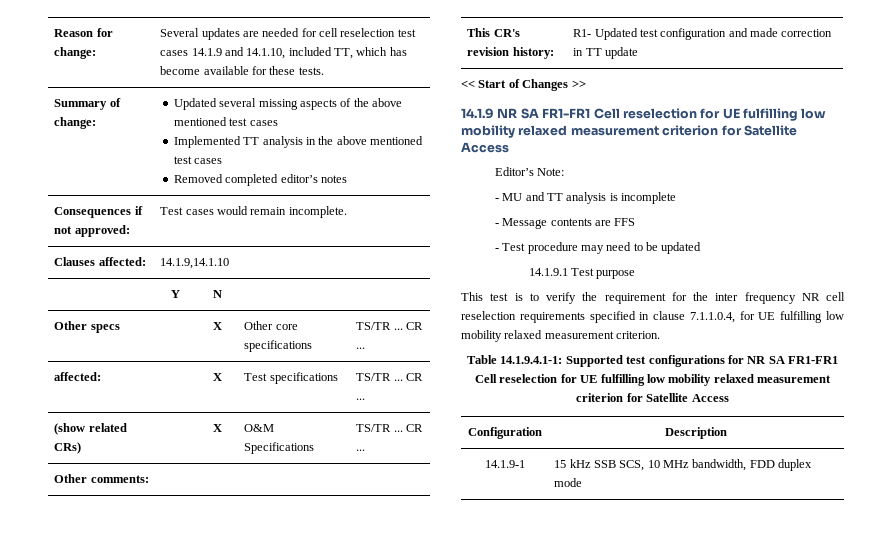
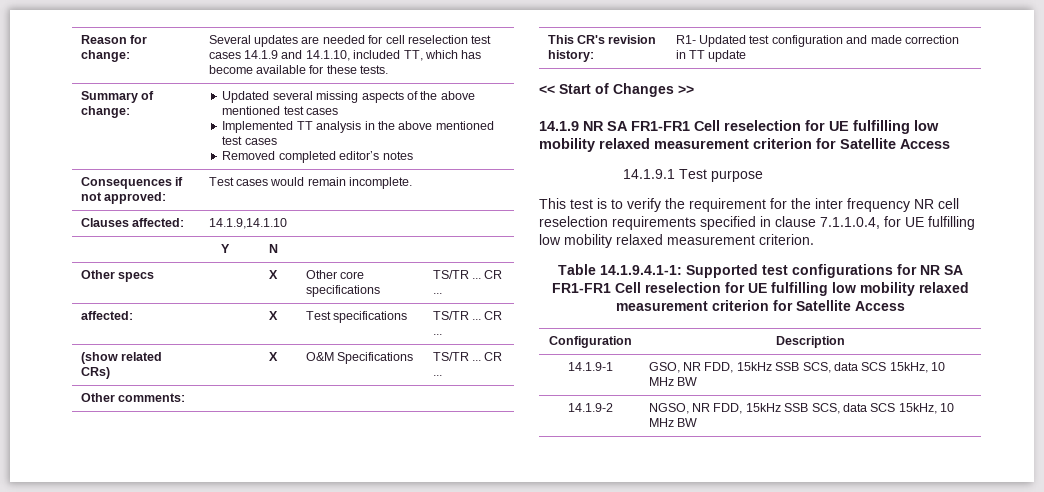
- Editor’s Note:
- - MU and TT analysis is incomplete
- - Message contents are FFS
- - Test procedure may need to be updated
- 14.1.9-1 | 15 kHz SSB SCS, 10 MHz bandwidth, FDD duplex mode
+ 14.1.9-1 | GSO, NR FDD, 15kHz SSB SCS, data SCS 15kHz, 10 MHz BW
+ 14.1.9-2 | NGSO, NR FDD, 15kHz SSB SCS, data SCS 15kHz, 10 MHz BW

